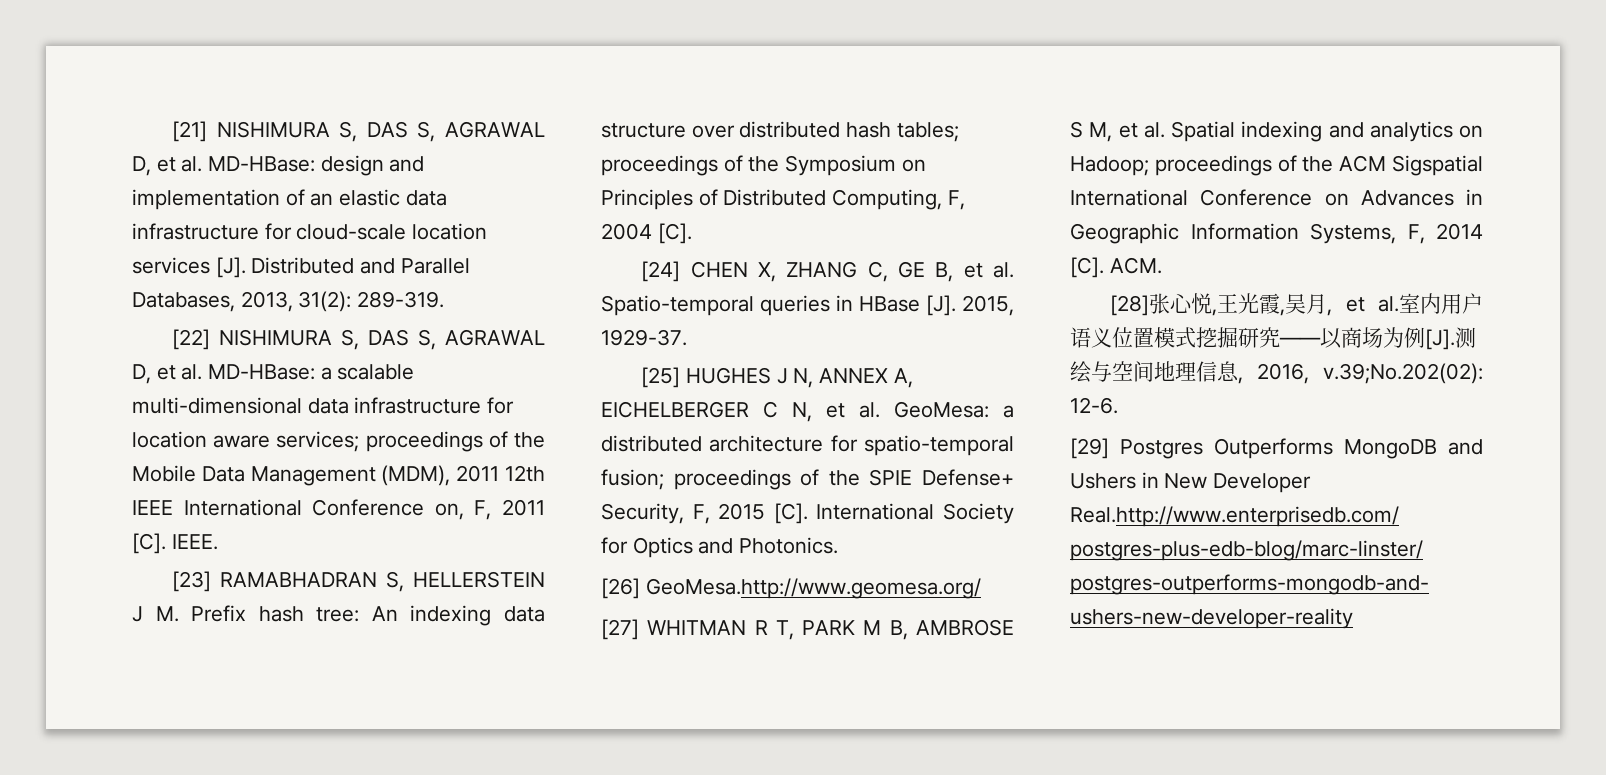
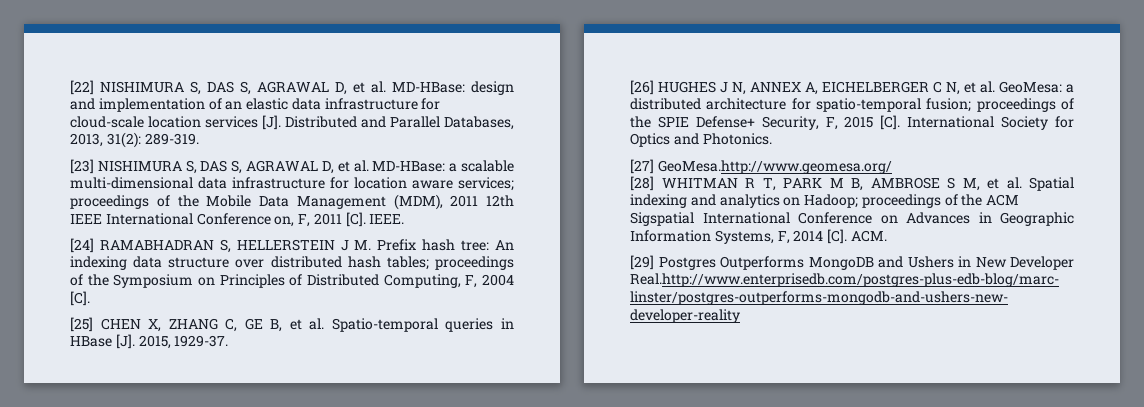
- [21] NISHIMURA S, DAS S, AGRAWAL D, et al. MD-HBase: design and implementation of an elastic data infrastructure for cloud-scale location services [J]. Distributed and Parallel Databases, 2013, 31(2): 289-319.
+ [22] NISHIMURA S, DAS S, AGRAWAL D, et al. MD-HBase: design and implementation of an elastic data infrastructure for cloud-scale location services [J]. Distributed and Parallel Databases, 2013, 31(2): 289-319.
- [22] NISHIMURA S, DAS S, AGRAWAL D, et al. MD-HBase: a scalable multi-dimensional data infrastructure for location aware services; proceedings of the Mobile Data Management (MDM), 2011 12th IEEE International Conference on, F, 2011 [C]. IEEE.
+ [23] NISHIMURA S, DAS S, AGRAWAL D, et al. MD-HBase: a scalable multi-dimensional data infrastructure for location aware services; proceedings of the Mobile Data Management (MDM), 2011 12th IEEE International Conference on, F, 2011 [C]. IEEE.
- [23] RAMABHADRAN S, HELLERSTEIN J M. Prefix hash tree: An indexing data structure over distributed hash tables; proceedings of the Symposium on Principles of Distributed Computing, F, 2004 [C].
+ [24] RAMABHADRAN S, HELLERSTEIN J M. Prefix hash tree: An indexing data structure over distributed hash tables; proceedings of the Symposium on Principles of Distributed Computing, F, 2004 [C].
- [24] CHEN X, ZHANG C, GE B, et al. Spatio-temporal queries in HBase [J]. 2015, 1929-37.
+ [25] CHEN X, ZHANG C, GE B, et al. Spatio-temporal queries in HBase [J]. 2015, 1929-37.
- [25] HUGHES J N, ANNEX A, EICHELBERGER C N, et al. GeoMesa: a distributed architecture for spatio-temporal fusion; proceedings of the SPIE Defense+ Security, F, 2015 [C]. International Society for Optics and Photonics.
+ [26] HUGHES J N, ANNEX A, EICHELBERGER C N, et al. GeoMesa: a distributed architecture for spatio-temporal fusion; proceedings of the SPIE Defense+ Security, F, 2015 [C]. International Society for Optics and Photonics.
- [26] GeoMesa.http://www.geomesa.org/
+ [27] GeoMesa.http://www.geomesa.org/
- [27] WHITMAN R T, PARK M B, AMBROSE S M, et al. Spatial indexing and analytics on Hadoop; proceedings of the ACM Sigspatial International Conference on Advances in Geographic Information Systems, F, 2014 [C]. ACM.
+ [28] WHITMAN R T, PARK M B, AMBROSE S M, et al. Spatial indexing and analytics on Hadoop; proceedings of the ACM Sigspatial International Conference on Advances in Geographic Information Systems, F, 2014 [C]. ACM.
- [28]张心悦,王光霞,吴月, et al.室内用户语义位置模式挖掘研究——以商场为例[J].测绘与空间地理信息, 2016, v.39;No.202(02): 12-6.

